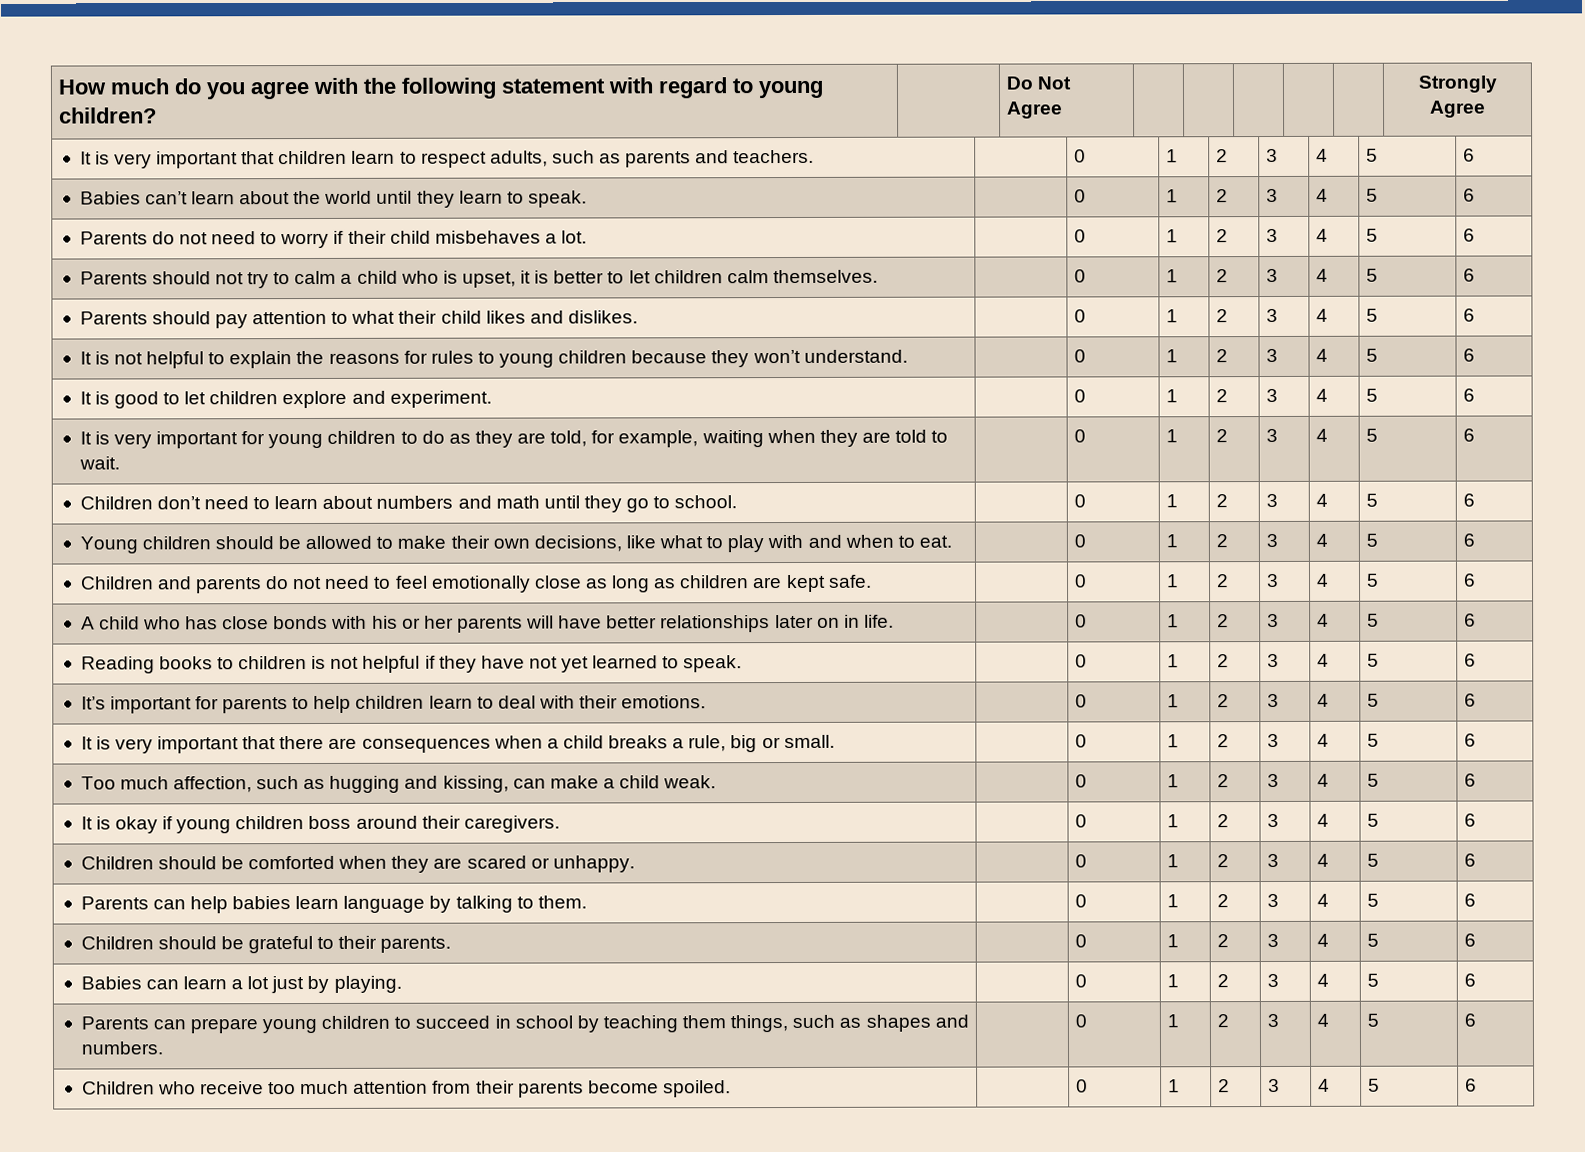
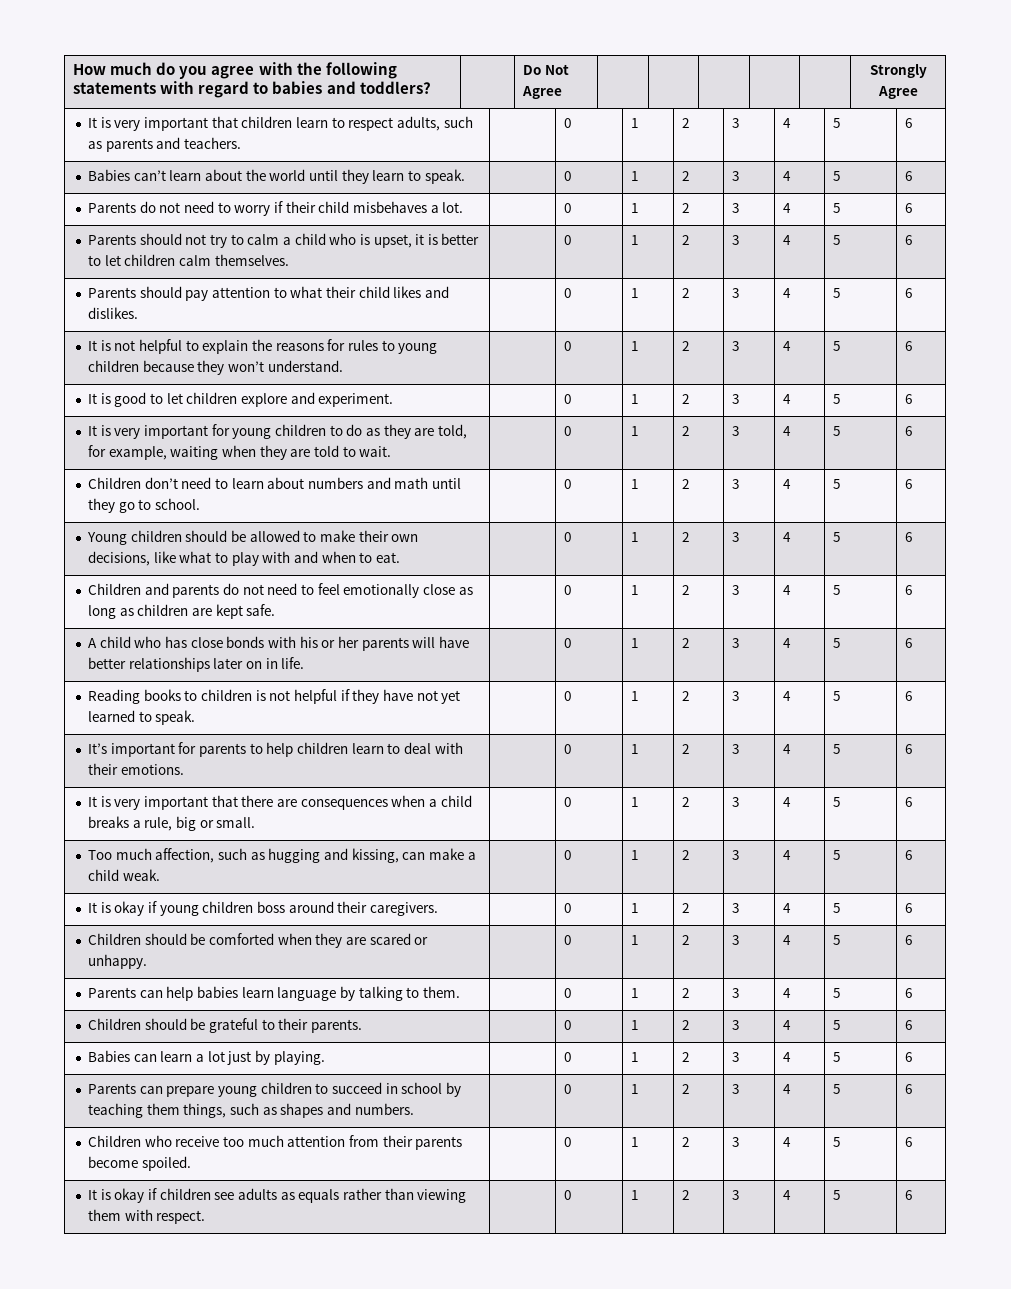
- How much do you agree with the following statement with regard to young children? | | Do Not Agree | | | | | | Strongly Agree
+ How much do you agree with the following statements with regard to babies and toddlers? | | Do Not Agree | | | | | | Strongly Agree
+ It is okay if children see adults as equals rather than viewing them with respect. | | 0 | 1 | 2 | 3 | 4 | 5 | 6

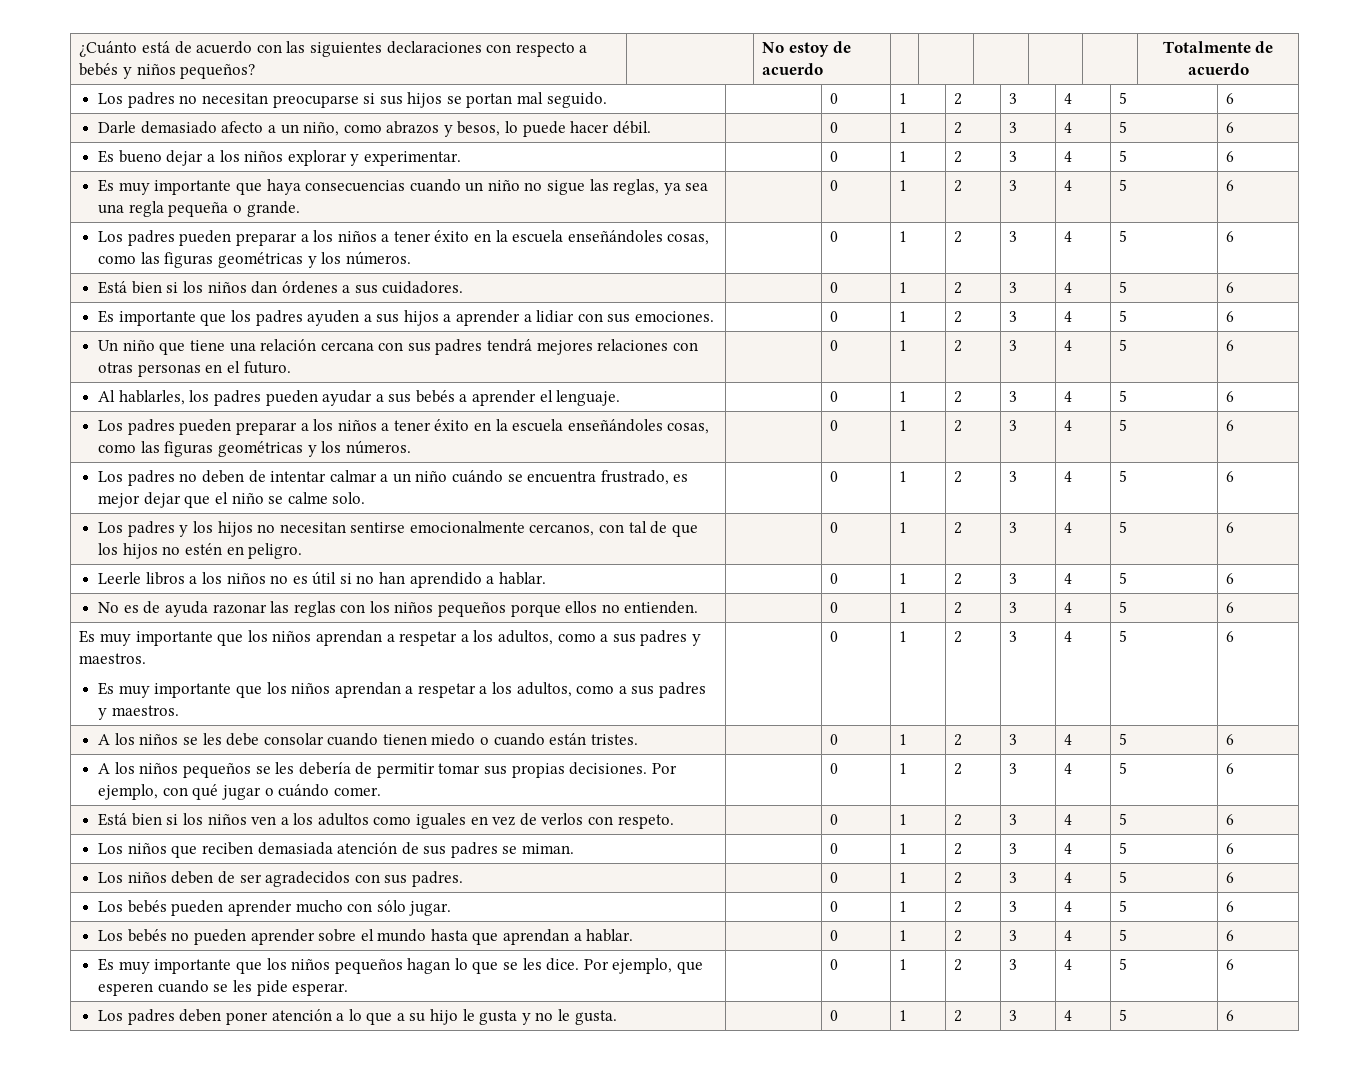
- How much do you agree with the following statements with regard to babies and toddlers? | | Do Not Agree | | | | | | Strongly Agree
- It is very important that children learn to respect adults, such as parents and teachers. | | 0 | 1 | 2 | 3 | 4 | 5 | 6
- Babies can’t learn about the world until they learn to speak. | | 0 | 1 | 2 | 3 | 4 | 5 | 6
- Parents do not need to worry if their child misbehaves a lot. | | 0 | 1 | 2 | 3 | 4 | 5 | 6
- Parents should not try to calm a child who is upset, it is better to let children calm themselves. | | 0 | 1 | 2 | 3 | 4 | 5 | 6
- Parents should pay attention to what their child likes and dislikes. | | 0 | 1 | 2 | 3 | 4 | 5 | 6
- It is not helpful to explain the reasons for rules to young children because they won’t understand. | | 0 | 1 | 2 | 3 | 4 | 5 | 6
- It is good to let children explore and experiment. | | 0 | 1 | 2 | 3 | 4 | 5 | 6
- It is very important for young children to do as they are told, for example, waiting when they are told to wait. | | 0 | 1 | 2 | 3 | 4 | 5 | 6
- Children don’t need to learn about numbers and math until they go to school. | | 0 | 1 | 2 | 3 | 4 | 5 | 6
- Young children should be allowed to make their own decisions, like what to play with and when to eat. | | 0 | 1 | 2 | 3 | 4 | 5 | 6
- Children and parents do not need to feel emotionally close as long as children are kept safe. | | 0 | 1 | 2 | 3 | 4 | 5 | 6
- A child who has close bonds with his or her parents will have better relationships later on in life. | | 0 | 1 | 2 | 3 | 4 | 5 | 6
- Reading books to children is not helpful if they have not yet learned to speak. | | 0 | 1 | 2 | 3 | 4 | 5 | 6
- It’s important for parents to help children learn to deal with their emotions. | | 0 | 1 | 2 | 3 | 4 | 5 | 6
- It is very important that there are consequences when a child breaks a rule, big or small. | | 0 | 1 | 2 | 3 | 4 | 5 | 6
- Too much affection, such as hugging and kissing, can make a child weak. | | 0 | 1 | 2 | 3 | 4 | 5 | 6
- It is okay if young children boss around their caregivers. | | 0 | 1 | 2 | 3 | 4 | 5 | 6
- Children should be comforted when they are scared or unhappy. | | 0 | 1 | 2 | 3 | 4 | 5 | 6
- Parents can help babies learn language by talking to them. | | 0 | 1 | 2 | 3 | 4 | 5 | 6
- Children should be grateful to their parents. | | 0 | 1 | 2 | 3 | 4 | 5 | 6
- Babies can learn a lot just by playing. | | 0 | 1 | 2 | 3 | 4 | 5 | 6
- Parents can prepare young children to succeed in school by teaching them things, such as shapes and numbers. | | 0 | 1 | 2 | 3 | 4 | 5 | 6
- Children who receive too much attention from their parents become spoiled. | | 0 | 1 | 2 | 3 | 4 | 5 | 6
- It is okay if children see adults as equals rather than viewing them with respect. | | 0 | 1 | 2 | 3 | 4 | 5 | 6
+ ¿Cuánto está de acuerdo con las siguientes declaraciones con respecto a bebés y niños pequeños? | | No estoy de acuerdo | | | | | | Totalmente de acuerdo
+ Los padres no necesitan preocuparse si sus hijos se portan mal seguido. | | 0 | 1 | 2 | 3 | 4 | 5 | 6
+ Darle demasiado afecto a un niño, como abrazos y besos, lo puede hacer débil. | | 0 | 1 | 2 | 3 | 4 | 5 | 6
+ Es bueno dejar a los niños explorar y experimentar. | | 0 | 1 | 2 | 3 | 4 | 5 | 6
+ Es muy importante que haya consecuencias cuando un niño no sigue las reglas, ya sea una regla pequeña o grande. | | 0 | 1 | 2 | 3 | 4 | 5 | 6
+ Los padres pueden preparar a los niños a tener éxito en la escuela enseñándoles cosas, como las figuras geométricas y los números. | | 0 | 1 | 2 | 3 | 4 | 5 | 6
+ Está bien si los niños dan órdenes a sus cuidadores. | | 0 | 1 | 2 | 3 | 4 | 5 | 6
+ Es importante que los padres ayuden a sus hijos a aprender a lidiar con sus emociones. | | 0 | 1 | 2 | 3 | 4 | 5 | 6
+ Un niño que tiene una relación cercana con sus padres tendrá mejores relaciones con otras personas en el futuro. | | 0 | 1 | 2 | 3 | 4 | 5 | 6
+ Al hablarles, los padres pueden ayudar a sus bebés a aprender el lenguaje. | | 0 | 1 | 2 | 3 | 4 | 5 | 6
+ Los padres pueden preparar a los niños a tener éxito en la escuela enseñándoles cosas, como las figuras geométricas y los números. | | 0 | 1 | 2 | 3 | 4 | 5 | 6
+ Los padres no deben de intentar calmar a un niño cuándo se encuentra frustrado, es mejor dejar que el niño se calme solo. | | 0 | 1 | 2 | 3 | 4 | 5 | 6
+ Los padres y los hijos no necesitan sentirse emocionalmente cercanos, con tal de que los hijos no estén en peligro. | | 0 | 1 | 2 | 3 | 4 | 5 | 6
+ Leerle libros a los niños no es útil si no han aprendido a hablar. | | 0 | 1 | 2 | 3 | 4 | 5 | 6
+ No es de ayuda razonar las reglas con los niños pequeños porque ellos no entienden. | | 0 | 1 | 2 | 3 | 4 | 5 | 6
+ Es muy importante que los niños aprendan a respetar a los adultos, como a sus padres y maestros.
+ Es muy importante que los niños aprendan a respetar a los adultos, como a sus padres y maestros. | | 0 | 1 | 2 | 3 | 4 | 5 | 6
+ A los niños se les debe consolar cuando tienen miedo o cuando están tristes. | | 0 | 1 | 2 | 3 | 4 | 5 | 6
+ A los niños pequeños se les debería de permitir tomar sus propias decisiones. Por ejemplo, con qué jugar o cuándo comer. | | 0 | 1 | 2 | 3 | 4 | 5 | 6
+ Está bien si los niños ven a los adultos como iguales en vez de verlos con respeto. | | 0 | 1 | 2 | 3 | 4 | 5 | 6
+ Los niños que reciben demasiada atención de sus padres se miman. | | 0 | 1 | 2 | 3 | 4 | 5 | 6
+ Los niños deben de ser agradecidos con sus padres. | | 0 | 1 | 2 | 3 | 4 | 5 | 6
+ Los bebés pueden aprender mucho con sólo jugar. | | 0 | 1 | 2 | 3 | 4 | 5 | 6
+ Los bebés no pueden aprender sobre el mundo hasta que aprendan a hablar. | | 0 | 1 | 2 | 3 | 4 | 5 | 6
+ Es muy importante que los niños pequeños hagan lo que se les dice. Por ejemplo, que esperen cuando se les pide esperar. | | 0 | 1 | 2 | 3 | 4 | 5 | 6
+ Los padres deben poner atención a lo que a su hijo le gusta y no le gusta. | | 0 | 1 | 2 | 3 | 4 | 5 | 6

